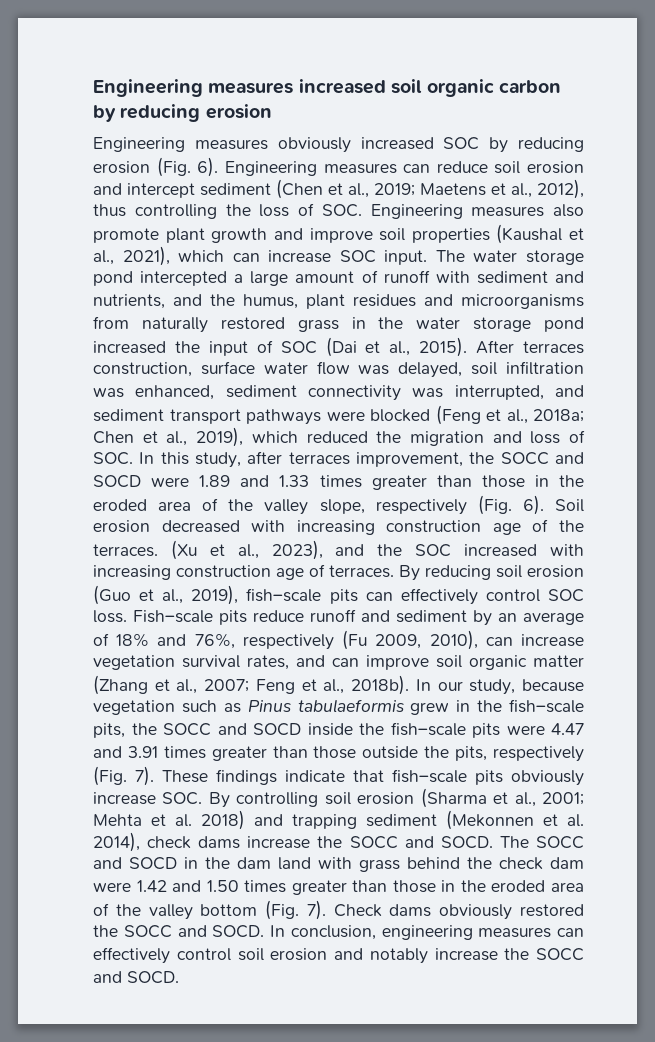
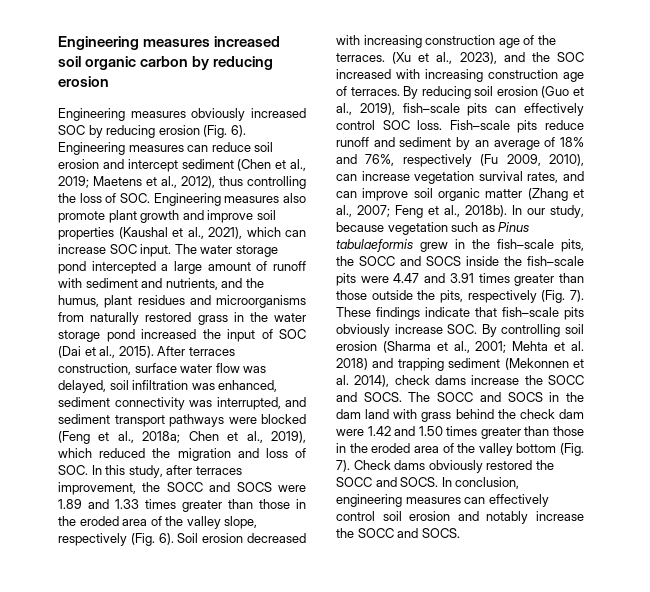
- Chen et al., 2019), which reduced the migration and loss of SOC. In this study, after terraces improvement, the SOCC and SOCD were 1.89 and 1.33 times greater than those in the eroded area of the valley slope, respectively (Fig. 6).
+ Chen et al., 2019), which reduced the migration and loss of SOC. In this study, after terraces improvement, the SOCC and SOCS were 1.89 and 1.33 times greater than those in the eroded area of the valley slope, respectively (Fig. 6).
- In our study, because vegetation such as Pinus tabulaeformis grew in the fish–scale pits, the SOCC and SOCD inside the fish–scale pits were 4.47 and 3.91 times greater than those outside the pits, respectively (Fig. 7).
+ In our study, because vegetation such as Pinus tabulaeformis grew in the fish–scale pits, the SOCC and SOCS inside the fish–scale pits were 4.47 and 3.91 times greater than those outside the pits, respectively (Fig. 7).
- These findings indicate that fish–scale pits obviously increase SOC. By controlling soil erosion (Sharma et al., 2001; Mehta et al. 2018) and trapping sediment (Mekonnen et al. 2014), check dams increase the SOCC and SOCD.
+ These findings indicate that fish–scale pits obviously increase SOC. By controlling soil erosion (Sharma et al., 2001; Mehta et al. 2018) and trapping sediment (Mekonnen et al. 2014), check dams increase the SOCC and SOCS.
- The SOCC and SOCD in the dam land with grass behind the check dam were 1.42 and 1.50 times greater than those in the eroded area of the valley bottom (Fig. 7).
+ The SOCC and SOCS in the dam land with grass behind the check dam were 1.42 and 1.50 times greater than those in the eroded area of the valley bottom (Fig. 7).
- Check dams obviously restored the SOCC and SOCD.
+ Check dams obviously restored the SOCC and SOCS.
- In conclusion, engineering measures can effectively control soil erosion and notably increase the SOCC and SOCD.
+ In conclusion, engineering measures can effectively control soil erosion and notably increase the SOCC and SOCS.

